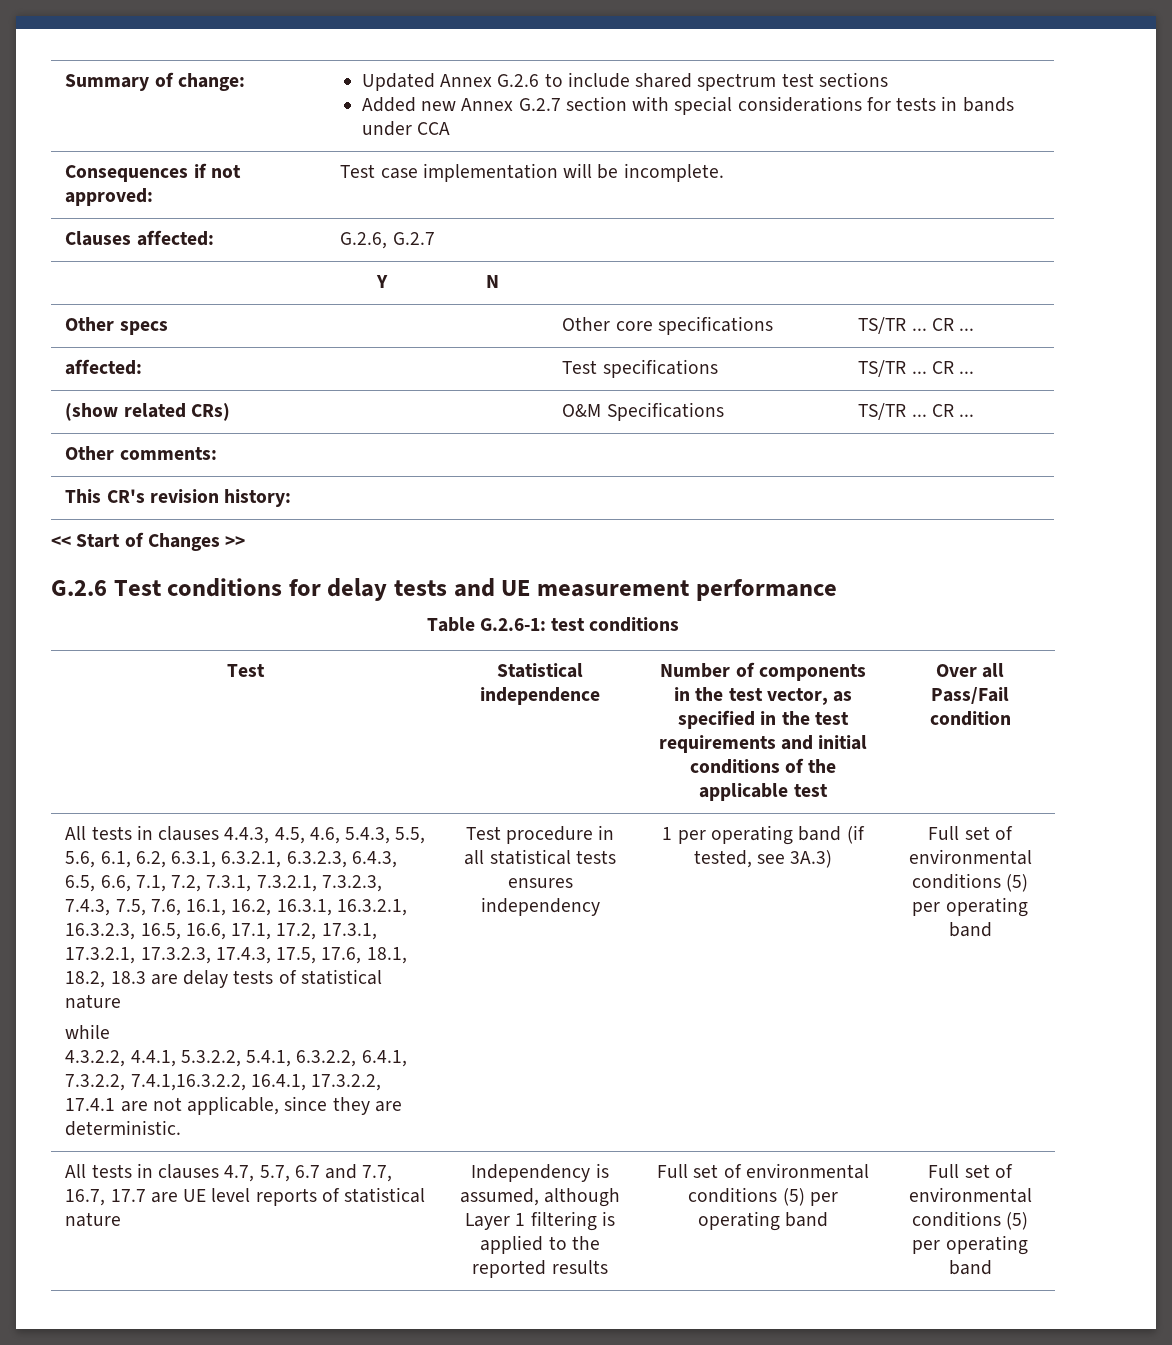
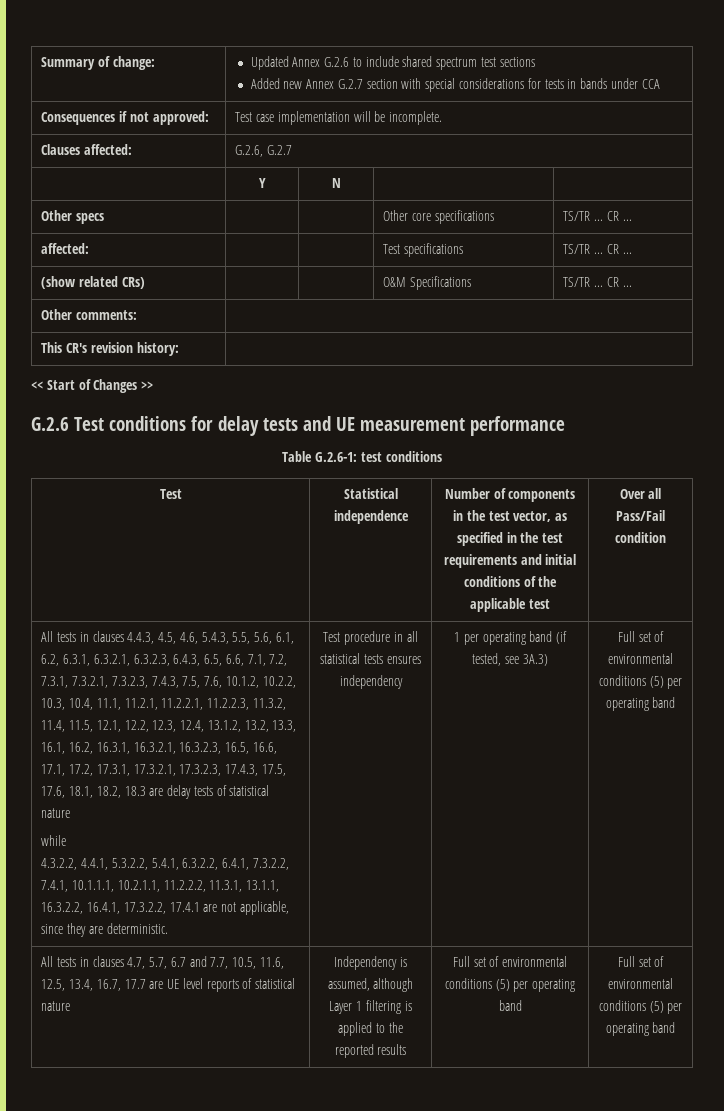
- All tests in clauses 4.4.3, 4.5, 4.6, 5.4.3, 5.5, 5.6, 6.1, 6.2, 6.3.1, 6.3.2.1, 6.3.2.3, 6.4.3, 6.5, 6.6, 7.1, 7.2, 7.3.1, 7.3.2.1, 7.3.2.3, 7.4.3, 7.5, 7.6, 16.1, 16.2, 16.3.1, 16.3.2.1, 16.3.2.3, 16.5, 16.6, 17.1, 17.2, 17.3.1, 17.3.2.1, 17.3.2.3, 17.4.3, 17.5, 17.6, 18.1, 18.2, 18.3 are delay tests of statistical nature
+ All tests in clauses 4.4.3, 4.5, 4.6, 5.4.3, 5.5, 5.6, 6.1, 6.2, 6.3.1, 6.3.2.1, 6.3.2.3, 6.4.3, 6.5, 6.6, 7.1, 7.2, 7.3.1, 7.3.2.1, 7.3.2.3, 7.4.3, 7.5, 7.6, 10.1.2, 10.2.2, 10.3, 10.4, 11.1, 11.2.1, 11.2.2.1, 11.2.2.3, 11.3.2, 11.4, 11.5, 12.1, 12.2, 12.3, 12.4, 13.1.2, 13.2, 13.3, 16.1, 16.2, 16.3.1, 16.3.2.1, 16.3.2.3, 16.5, 16.6, 17.1, 17.2, 17.3.1, 17.3.2.1, 17.3.2.3, 17.4.3, 17.5, 17.6, 18.1, 18.2, 18.3 are delay tests of statistical nature
- 4.3.2.2, 4.4.1, 5.3.2.2, 5.4.1, 6.3.2.2, 6.4.1, 7.3.2.2, 7.4.1,16.3.2.2, 16.4.1, 17.3.2.2, 17.4.1 are not applicable, since they are deterministic.
+ 4.3.2.2, 4.4.1, 5.3.2.2, 5.4.1, 6.3.2.2, 6.4.1, 7.3.2.2, 7.4.1, 10.1.1.1, 10.2.1.1, 11.2.2.2, 11.3.1, 13.1.1, 16.3.2.2, 16.4.1, 17.3.2.2, 17.4.1 are not applicable, since they are deterministic.
- All tests in clauses 4.7, 5.7, 6.7 and 7.7, 16.7, 17.7 are UE level reports of statistical nature
+ All tests in clauses 4.7, 5.7, 6.7 and 7.7, 10.5, 11.6, 12.5, 13.4, 16.7, 17.7 are UE level reports of statistical nature

